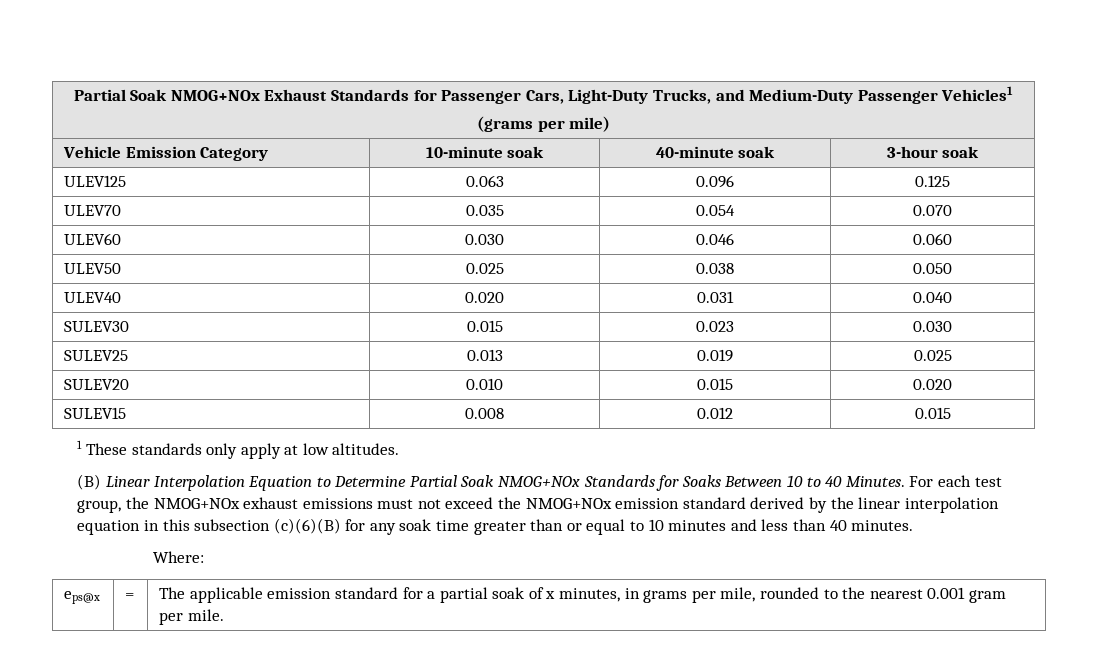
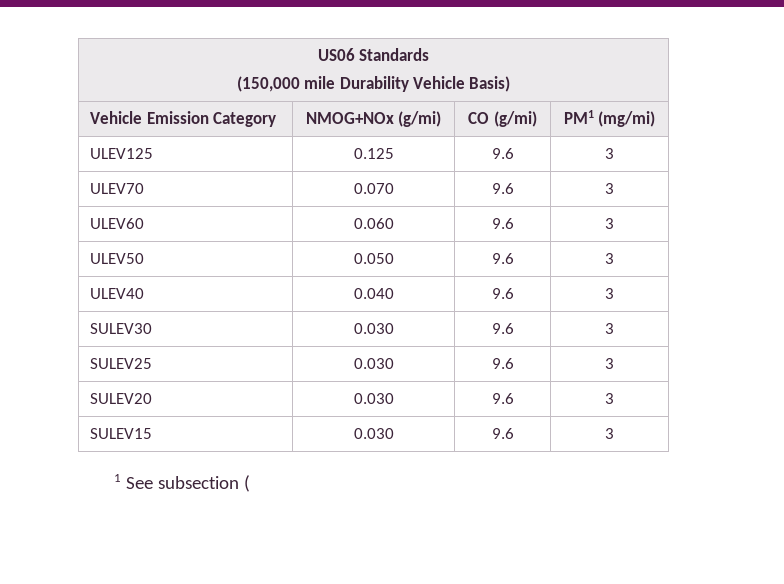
- Partial Soak NMOG+NOx Exhaust Standards for Passenger Cars, Light-Duty Trucks, and Medium-Duty Passenger Vehicles1
- (grams per mile)
- Vehicle Emission Category | 10-minute soak | 40-minute soak | 3-hour soak
- ULEV125 | 0.063 | 0.096 | 0.125
- ULEV70 | 0.035 | 0.054 | 0.070
- ULEV60 | 0.030 | 0.046 | 0.060
- ULEV50 | 0.025 | 0.038 | 0.050
- ULEV40 | 0.020 | 0.031 | 0.040
- SULEV30 | 0.015 | 0.023 | 0.030
- SULEV25 | 0.013 | 0.019 | 0.025
- SULEV20 | 0.010 | 0.015 | 0.020
- SULEV15 | 0.008 | 0.012 | 0.015
- 1 These standards only apply at low altitudes.
- (B) Linear Interpolation Equation to Determine Partial Soak NMOG+NOx Standards for Soaks Between 10 to 40 Minutes. For each test group, the NMOG+NOx exhaust emissions must not exceed the NMOG+NOx emission standard derived by the linear interpolation equation in this subsection (c)(6)(B) for any soak time greater than or equal to 10 minutes and less than 40 minutes.
- Where:
- eps@x | = | The applicable emission standard for a partial soak of x minutes, in grams per mile, rounded to the nearest 0.001 gram per mile.
+ US06 Standards
+ (150,000 mile Durability Vehicle Basis)
+ Vehicle Emission Category | NMOG+NOx (g/mi) | CO (g/mi) | PM1 (mg/mi)
+ ULEV125 | 0.125 | 9.6 | 3
+ ULEV70 | 0.070 | 9.6 | 3
+ ULEV60 | 0.060 | 9.6 | 3
+ ULEV50 | 0.050 | 9.6 | 3
+ ULEV40 | 0.040 | 9.6 | 3
+ SULEV30 | 0.030 | 9.6 | 3
+ SULEV25 | 0.030 | 9.6 | 3
+ SULEV20 | 0.030 | 9.6 | 3
+ SULEV15 | 0.030 | 9.6 | 3
+ 1 See subsection (

